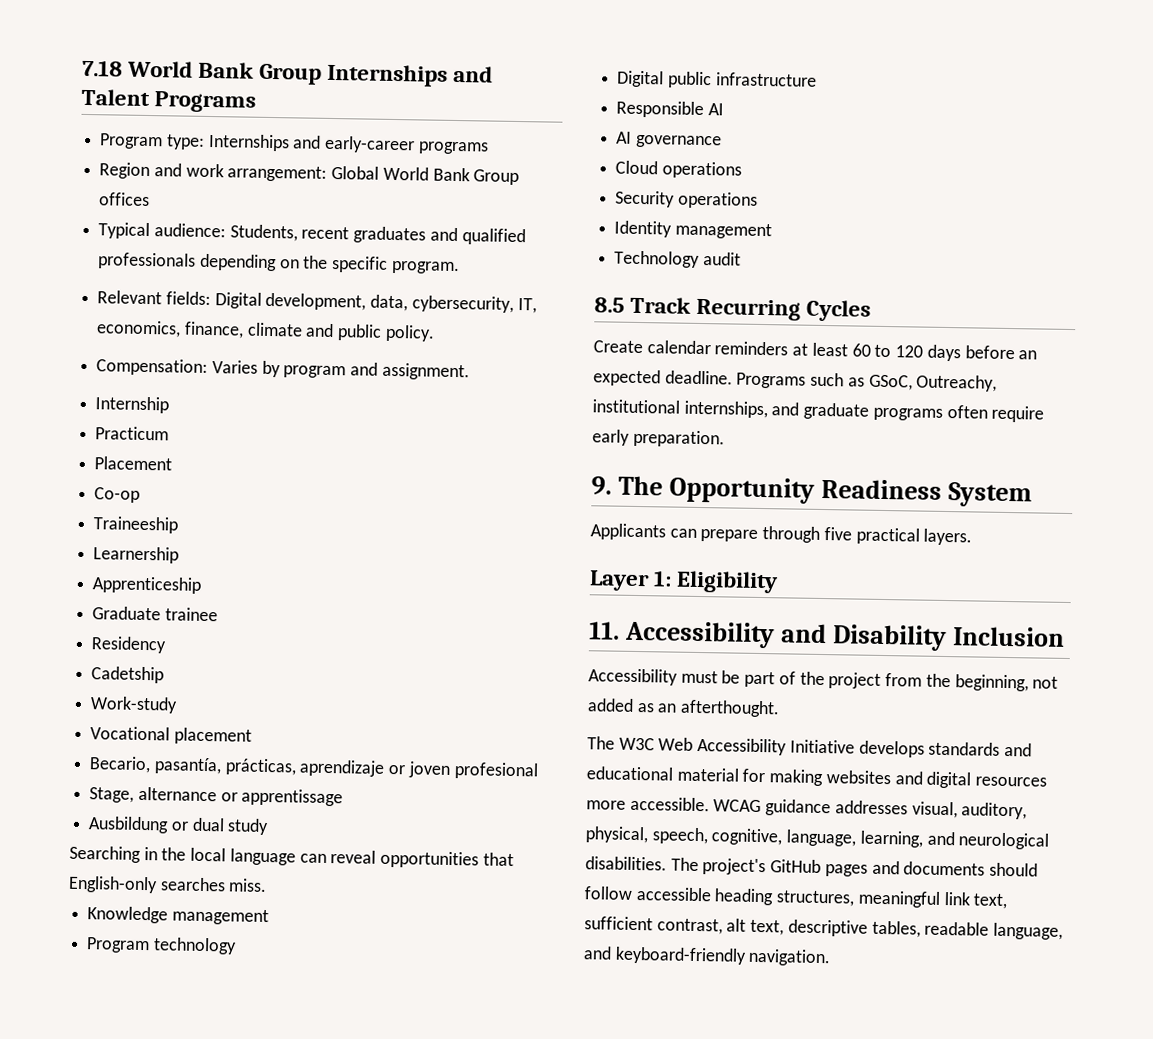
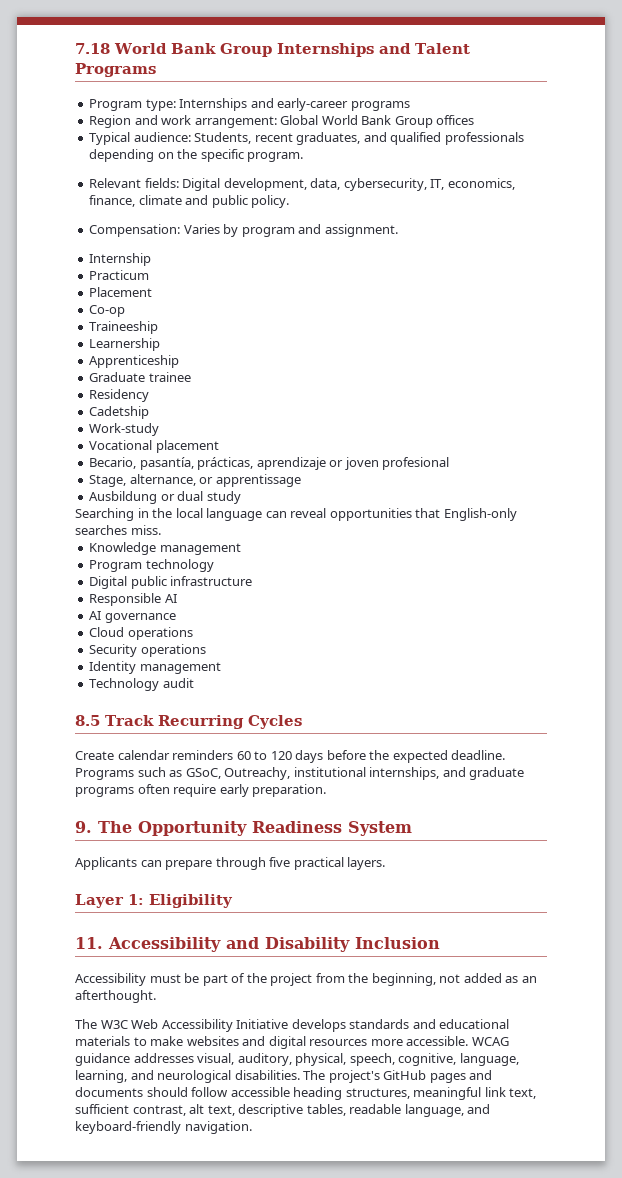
- Typical audience: Students, recent graduates and qualified professionals depending on the specific program.
+ Typical audience: Students, recent graduates, and qualified professionals depending on the specific program.
- Stage, alternance or apprentissage
+ Stage, alternance, or apprentissage
- Create calendar reminders at least 60 to 120 days before an expected deadline.
+ Create calendar reminders 60 to 120 days before the expected deadline.
- The W3C Web Accessibility Initiative develops standards and educational material for making websites and digital resources more accessible.
+ The W3C Web Accessibility Initiative develops standards and educational materials to make websites and digital resources more accessible.

